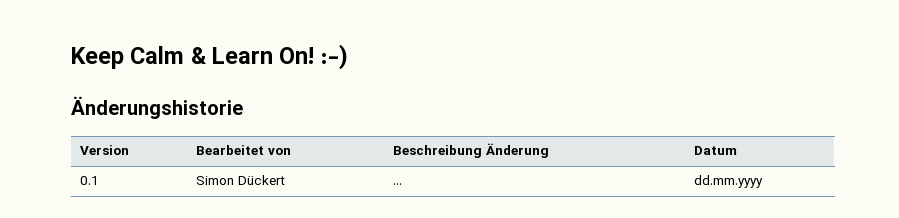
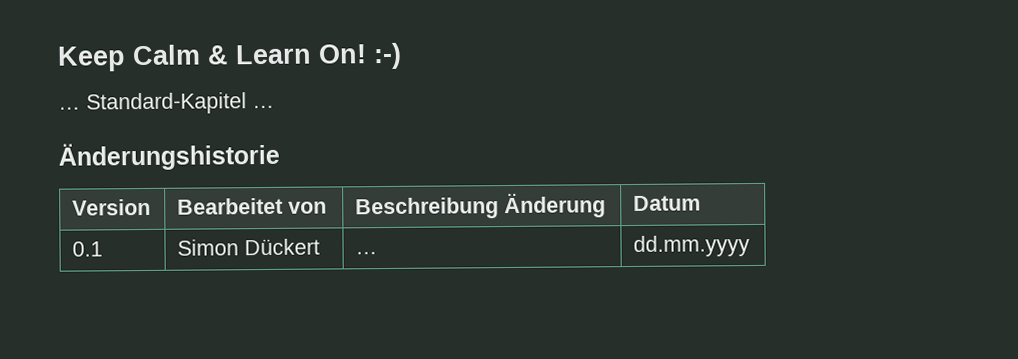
+ … Standard-Kapitel …

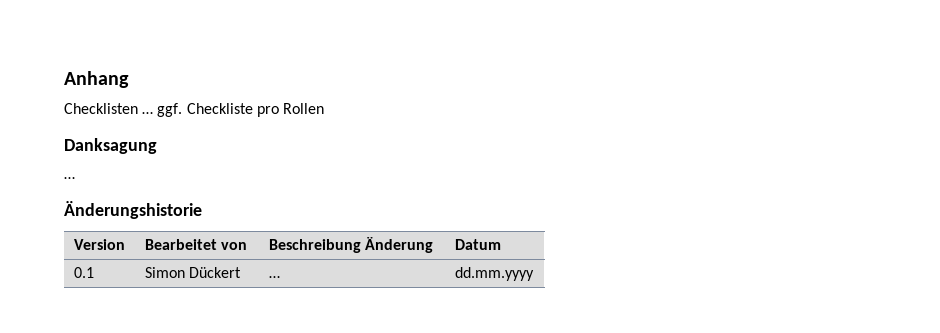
- Keep Calm & Learn On! :-)
- … Standard-Kapitel …
+ Anhang
+ Checklisten … ggf. Checkliste pro Rollen
+ Danksagung
+ …

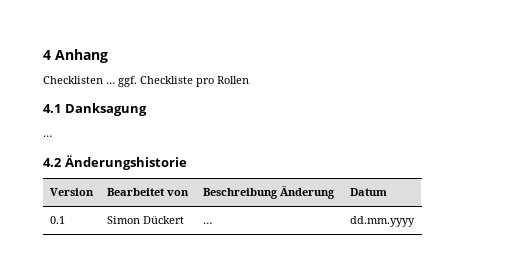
- Anhang
+ 4 Anhang
- Danksagung
+ 4.1 Danksagung
- Änderungshistorie
+ 4.2 Änderungshistorie

